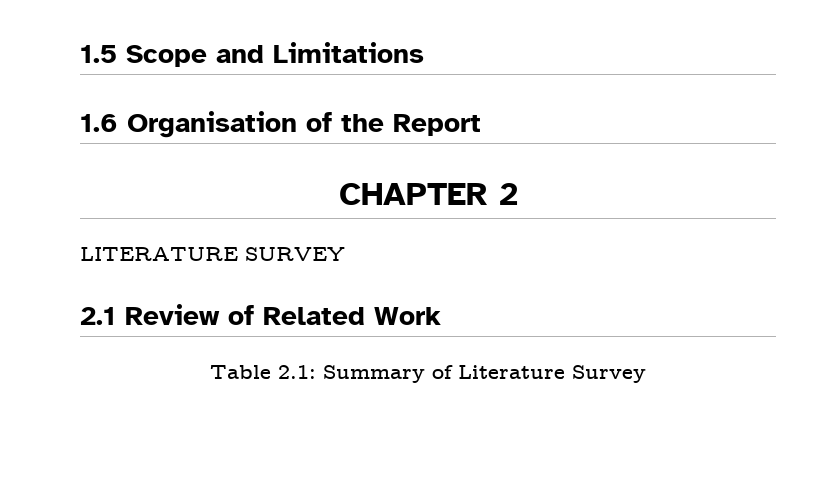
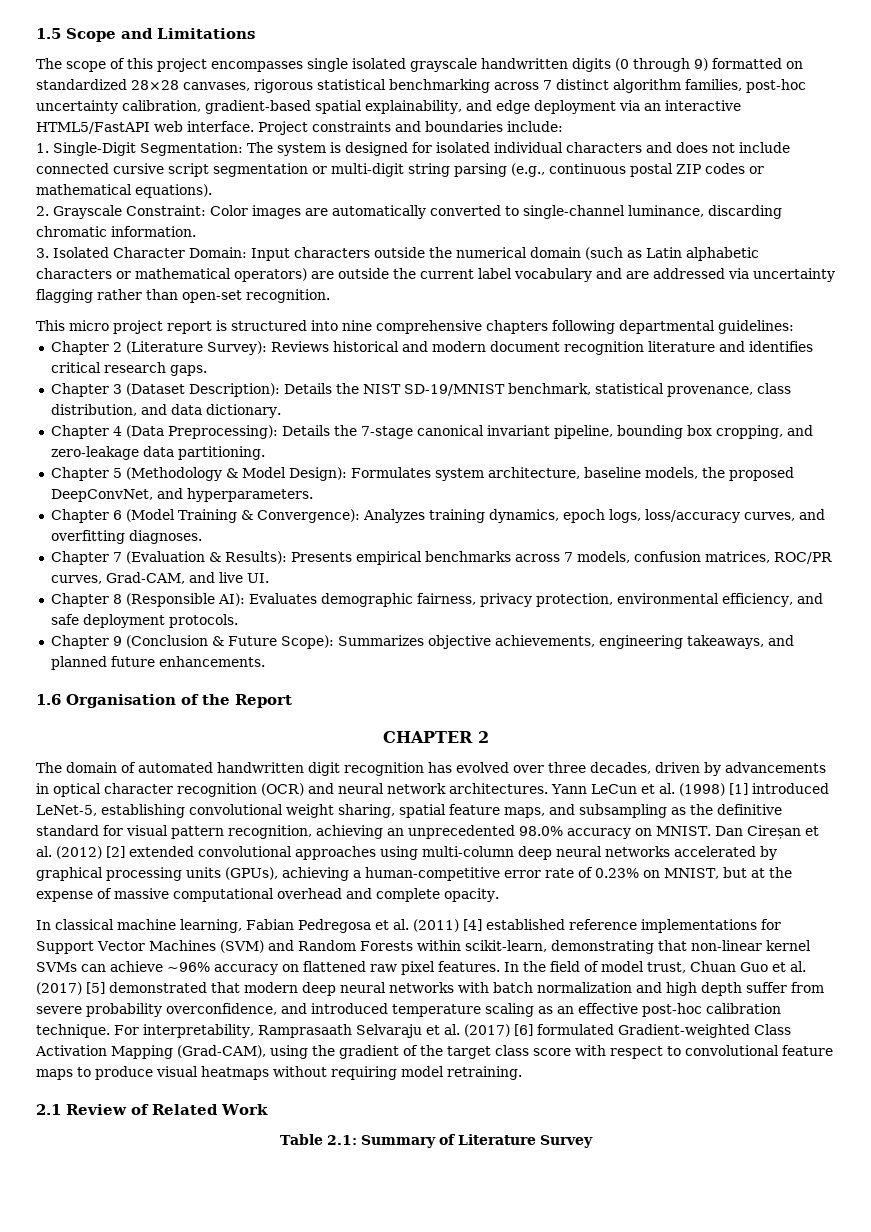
+ The scope of this project encompasses single isolated grayscale handwritten digits (0 through 9) formatted on standardized 28×28 canvases, rigorous statistical benchmarking across 7 distinct algorithm families, post-hoc uncertainty calibration, gradient-based spatial explainability, and edge deployment via an interactive HTML5/FastAPI web interface. Project constraints and boundaries include:
+ 1. Single-Digit Segmentation: The system is designed for isolated individual characters and does not include connected cursive script segmentation or multi-digit string parsing (e.g., continuous postal ZIP codes or mathematical equations).
+ 2. Grayscale Constraint: Color images are automatically converted to single-channel luminance, discarding chromatic information.
+ 3. Isolated Character Domain: Input characters outside the numerical domain (such as Latin alphabetic characters or mathematical operators) are outside the current label vocabulary and are addressed via uncertainty flagging rather than open-set recognition.
+ This micro project report is structured into nine comprehensive chapters following departmental guidelines:
+ Chapter 2 (Literature Survey): Reviews historical and modern document recognition literature and identifies critical research gaps.
+ Chapter 3 (Dataset Description): Details the NIST SD-19/MNIST benchmark, statistical provenance, class distribution, and data dictionary.
+ Chapter 4 (Data Preprocessing): Details the 7-stage canonical invariant pipeline, bounding box cropping, and zero-leakage data partitioning.
+ Chapter 5 (Methodology & Model Design): Formulates system architecture, baseline models, the proposed DeepConvNet, and hyperparameters.
+ Chapter 6 (Model Training & Convergence): Analyzes training dynamics, epoch logs, loss/accuracy curves, and overfitting diagnoses.
+ Chapter 7 (Evaluation & Results): Presents empirical benchmarks across 7 models, confusion matrices, ROC/PR curves, Grad-CAM, and live UI.
+ Chapter 8 (Responsible AI): Evaluates demographic fairness, privacy protection, environmental efficiency, and safe deployment protocols.
+ Chapter 9 (Conclusion & Future Scope): Summarizes objective achievements, engineering takeaways, and planned future enhancements.
- LITERATURE SURVEY
+ The domain of automated handwritten digit recognition has evolved over three decades, driven by advancements in optical character recognition (OCR) and neural network architectures. Yann LeCun et al. (1998) [1] introduced LeNet-5, establishing convolutional weight sharing, spatial feature maps, and subsampling as the definitive standard for visual pattern recognition, achieving an unprecedented 98.0% accuracy on MNIST. Dan Cireșan et al. (2012) [2] extended convolutional approaches using multi-column deep neural networks accelerated by graphical processing units (GPUs), achieving a human-competitive error rate of 0.23% on MNIST, but at the expense of massive computational overhead and complete opacity.
+ In classical machine learning, Fabian Pedregosa et al. (2011) [4] established reference implementations for Support Vector Machines (SVM) and Random Forests within scikit-learn, demonstrating that non-linear kernel SVMs can achieve ~96% accuracy on flattened raw pixel features. In the field of model trust, Chuan Guo et al. (2017) [5] demonstrated that modern deep neural networks with batch normalization and high depth suffer from severe probability overconfidence, and introduced temperature scaling as an effective post-hoc calibration technique. For interpretability, Ramprasaath Selvaraju et al. (2017) [6] formulated Gradient-weighted Class Activation Mapping (Grad-CAM), using the gradient of the target class score with respect to convolutional feature maps to produce visual heatmaps without requiring model retraining.

